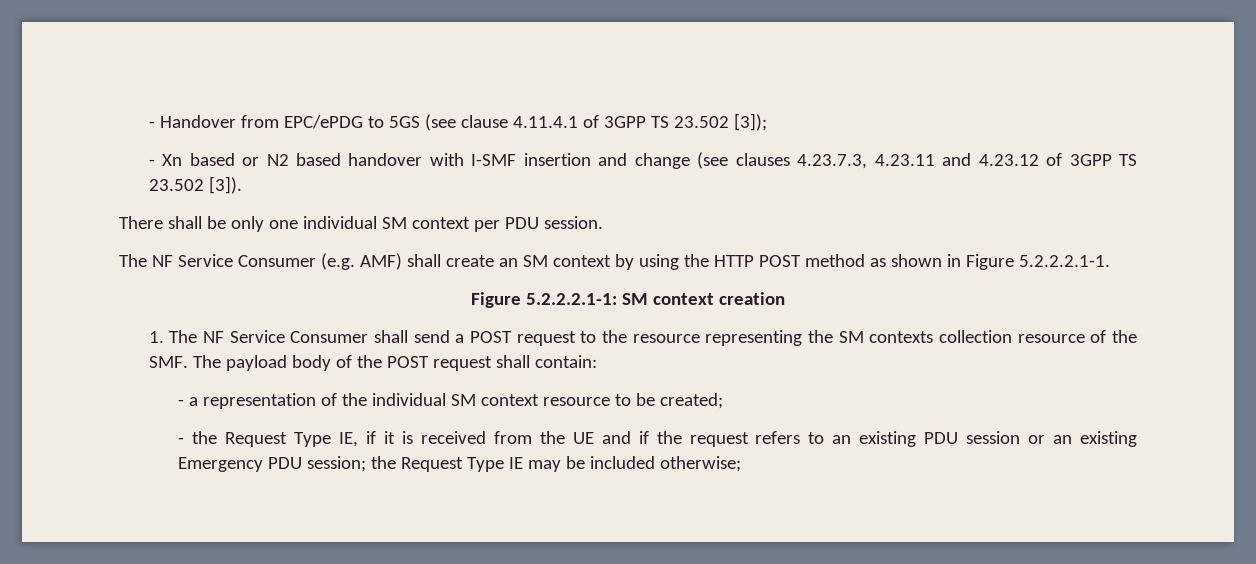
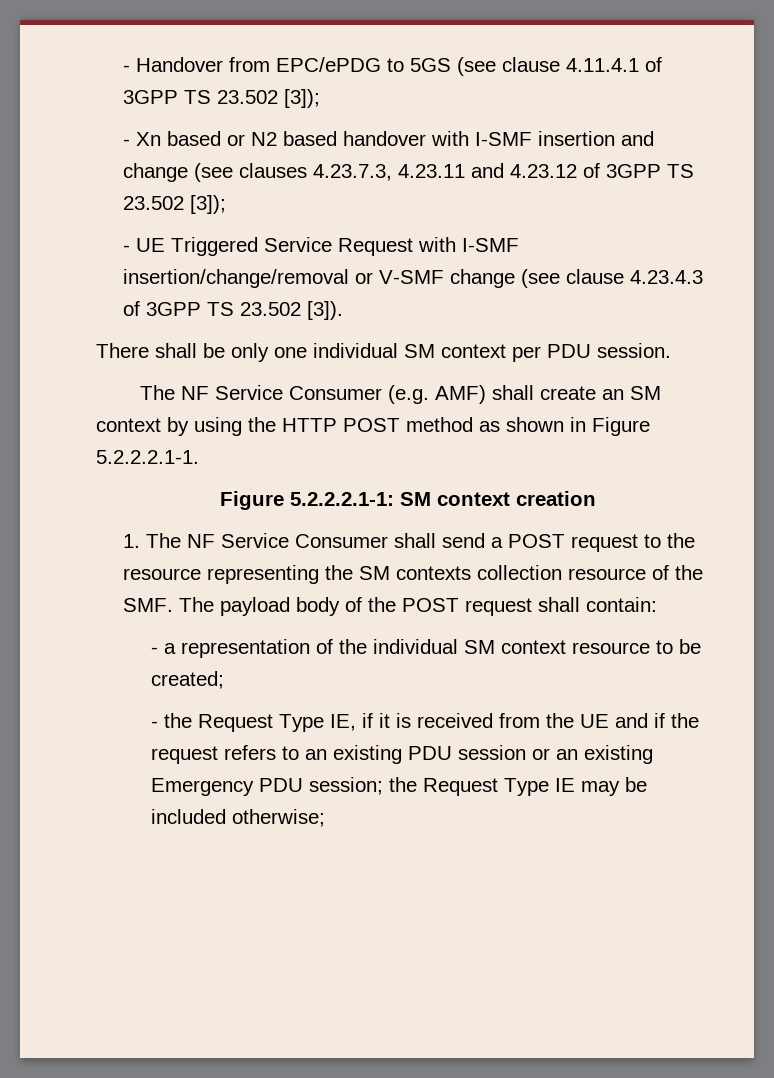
- - Xn based or N2 based handover with I-SMF insertion and change (see clauses 4.23.7.3, 4.23.11 and 4.23.12 of 3GPP TS 23.502 [3]).
+ - Xn based or N2 based handover with I-SMF insertion and change (see clauses 4.23.7.3, 4.23.11 and 4.23.12 of 3GPP TS 23.502 [3]);
+ - UE Triggered Service Request with I-SMF insertion/change/removal or V-SMF change (see clause 4.23.4.3 of 3GPP TS 23.502 [3]).

